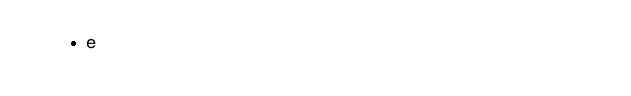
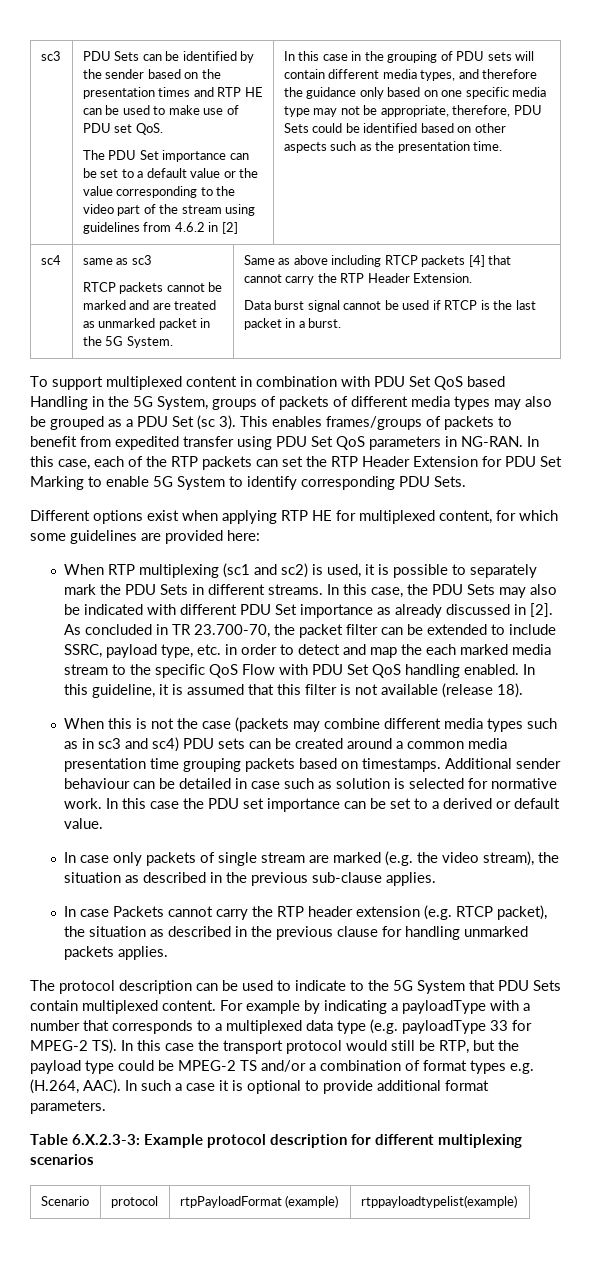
- e
+ sc3 | PDU Sets can be identified by the sender based on the presentation times and RTP HE can be used to make use of PDU set QoS.
+ The PDU Set importance can be set to a default value or the value corresponding to the video part of the stream using guidelines from 4.6.2 in [2] | In this case in the grouping of PDU sets will contain different media types, and therefore the guidance only based on one specific media type may not be appropriate, therefore, PDU Sets could be identified based on other aspects such as the presentation time.
+ sc4 | same as sc3
+ RTCP packets cannot be marked and are treated as unmarked packet in the 5G System. | Same as above including RTCP packets [4] that cannot carry the RTP Header Extension.
+ Data burst signal cannot be used if RTCP is the last packet in a burst.
+ To support multiplexed content in combination with PDU Set QoS based Handling in the 5G System, groups of packets of different media types may also be grouped as a PDU Set (sc 3). This enables frames/groups of packets to benefit from expedited transfer using PDU Set QoS parameters in NG-RAN. In this case, each of the RTP packets can set the RTP Header Extension for PDU Set Marking to enable 5G System to identify corresponding PDU Sets.
+ Different options exist when applying RTP HE for multiplexed content, for which some guidelines are provided here:
+ When RTP multiplexing (sc1 and sc2) is used, it is possible to separately mark the PDU Sets in different streams. In this case, the PDU Sets may also be indicated with different PDU Set importance as already discussed in [2]. As concluded in TR 23.700-70, the packet filter can be extended to include SSRC, payload type, etc. in order to detect and map the each marked media stream to the specific QoS Flow with PDU Set QoS handling enabled. In this guideline, it is assumed that this filter is not available (release 18).
+ When this is not the case (packets may combine different media types such as in sc3 and sc4) PDU sets can be created around a common media presentation time grouping packets based on timestamps. Additional sender behaviour can be detailed in case such as solution is selected for normative work. In this case the PDU set importance can be set to a derived or default value.
+ In case only packets of single stream are marked (e.g. the video stream), the situation as described in the previous sub-clause applies.
+ In case Packets cannot carry the RTP header extension (e.g. RTCP packet), the situation as described in the previous clause for handling unmarked packets applies.
+ The protocol description can be used to indicate to the 5G System that PDU Sets contain multiplexed content. For example by indicating a payloadType with a number that corresponds to a multiplexed data type (e.g. payloadType 33 for MPEG-2 TS). In this case the transport protocol would still be RTP, but the payload type could be MPEG-2 TS and/or a combination of format types e.g. (H.264, AAC). In such a case it is optional to provide additional format parameters.
+ Table 6.X.2.3-3: Example protocol description for different multiplexing scenarios
+ Scenario | protocol | rtpPayloadFormat (example) | rtppayloadtypelist(example)

